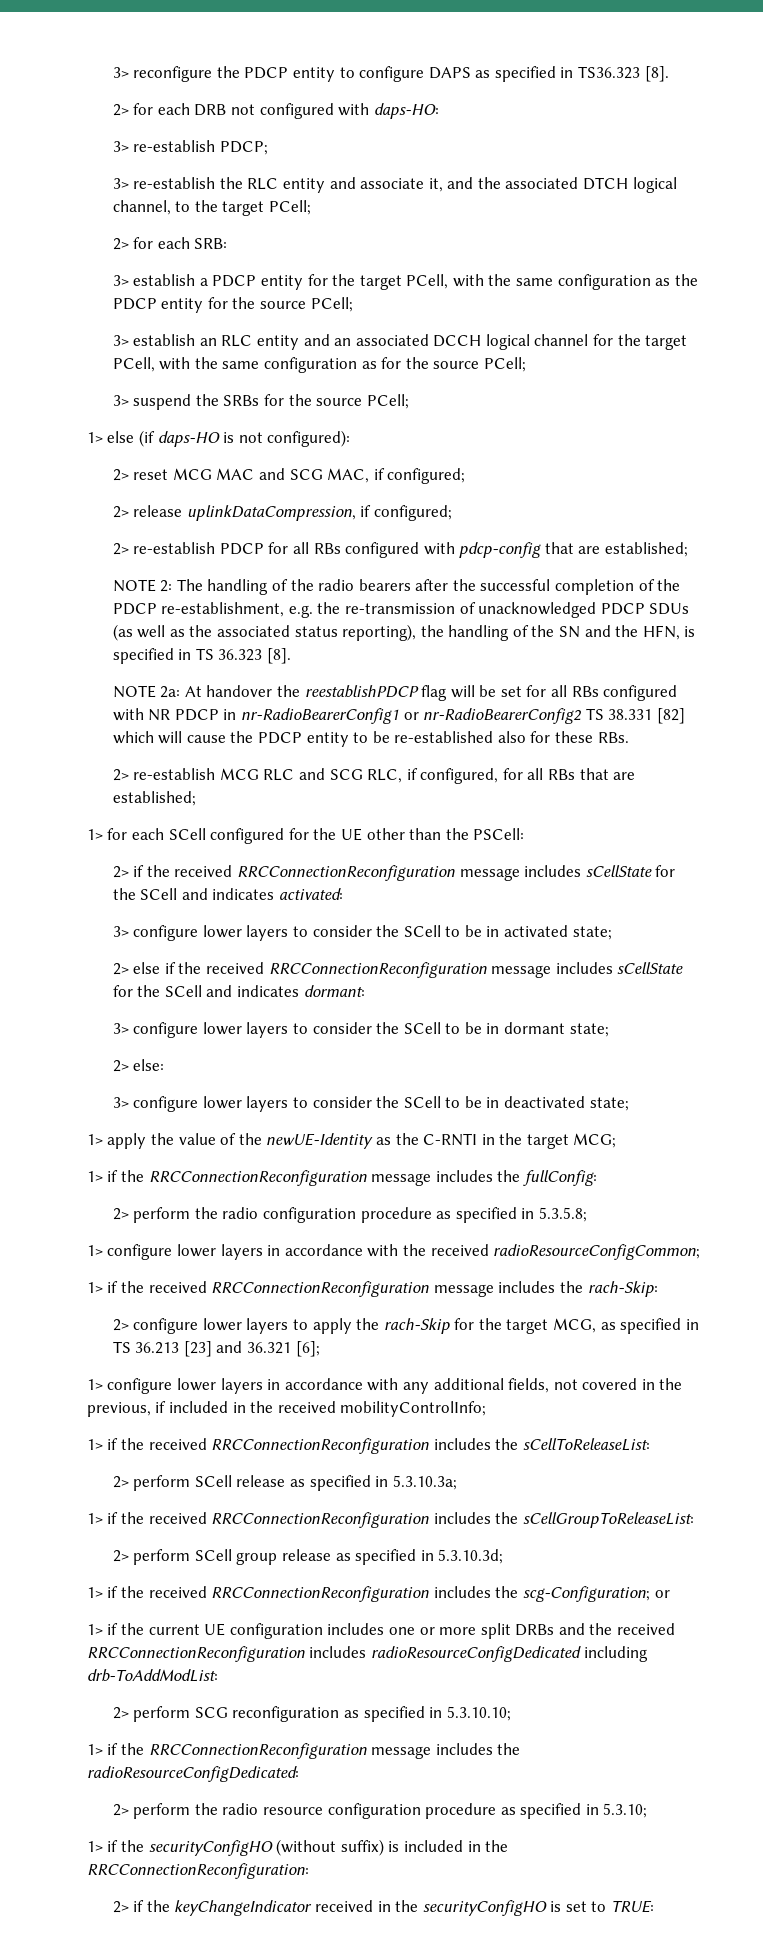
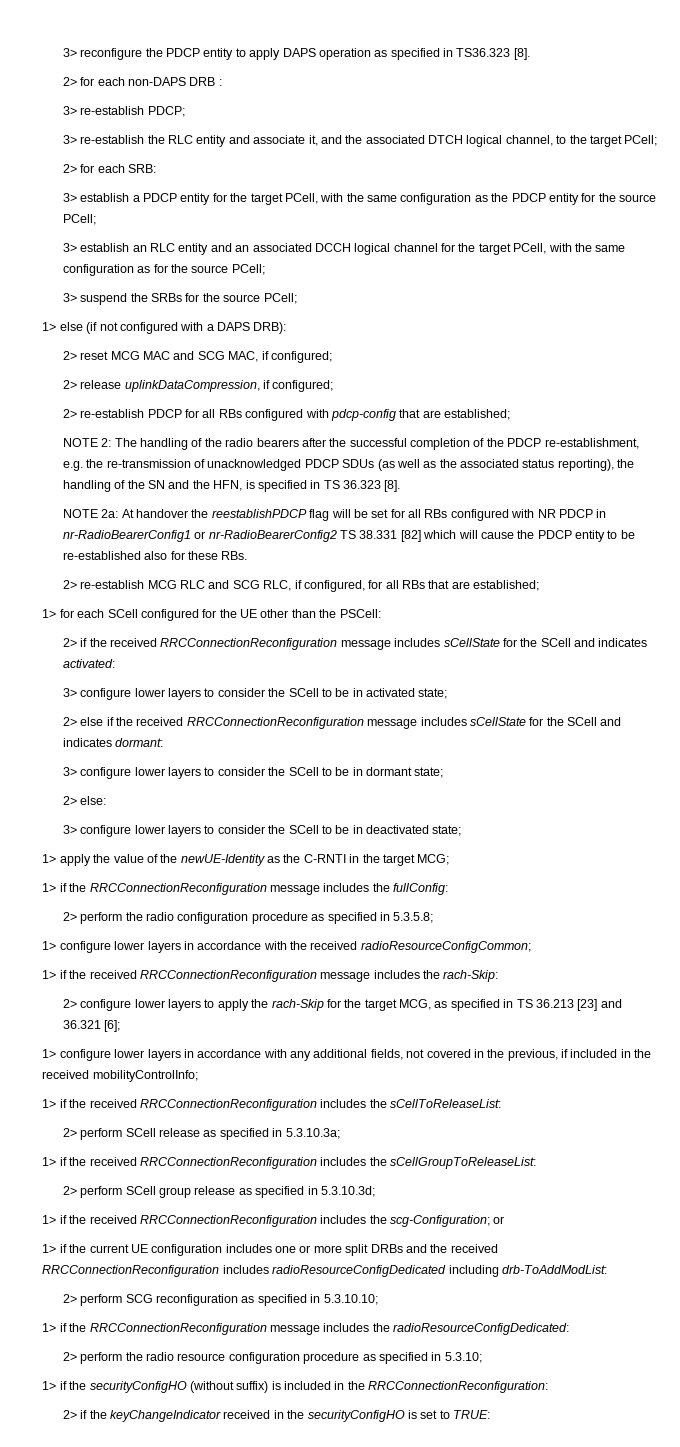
- 3> reconfigure the PDCP entity to configure DAPS as specified in TS36.323 [8].
+ 3> reconfigure the PDCP entity to apply DAPS operation as specified in TS36.323 [8].
- 2> for each DRB not configured with daps-HO:
+ 2> for each non-DAPS DRB :
- 1> else (if daps-HO is not configured):
+ 1> else (if not configured with a DAPS DRB):

